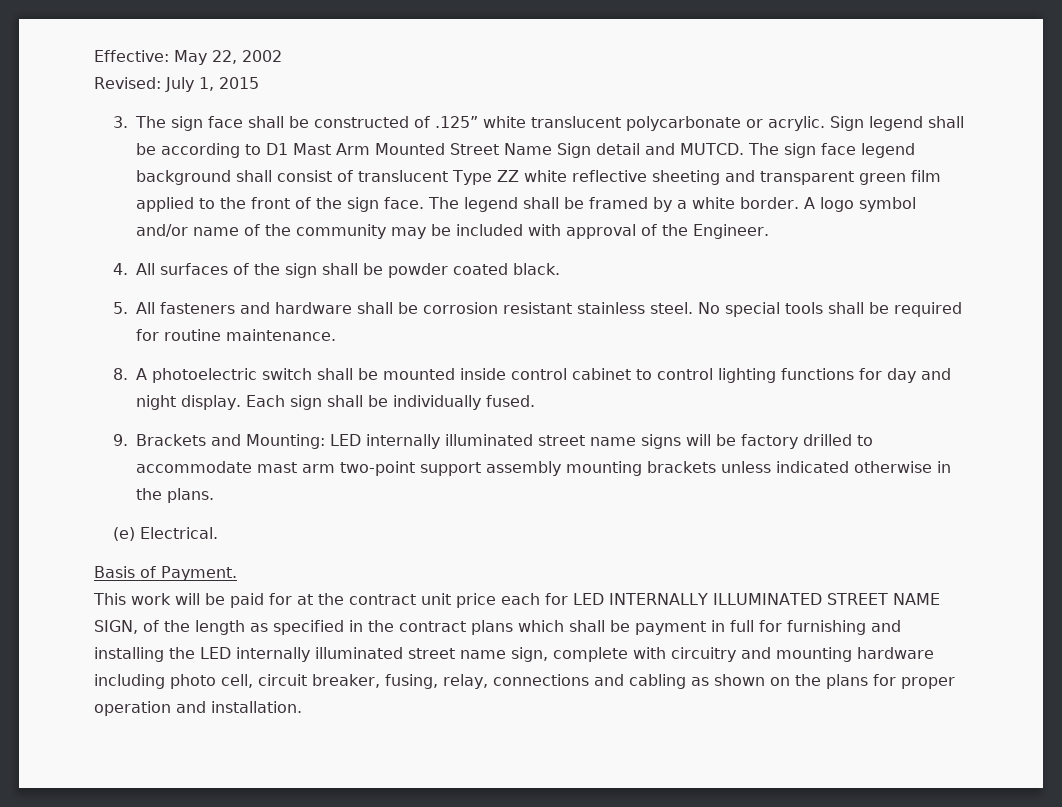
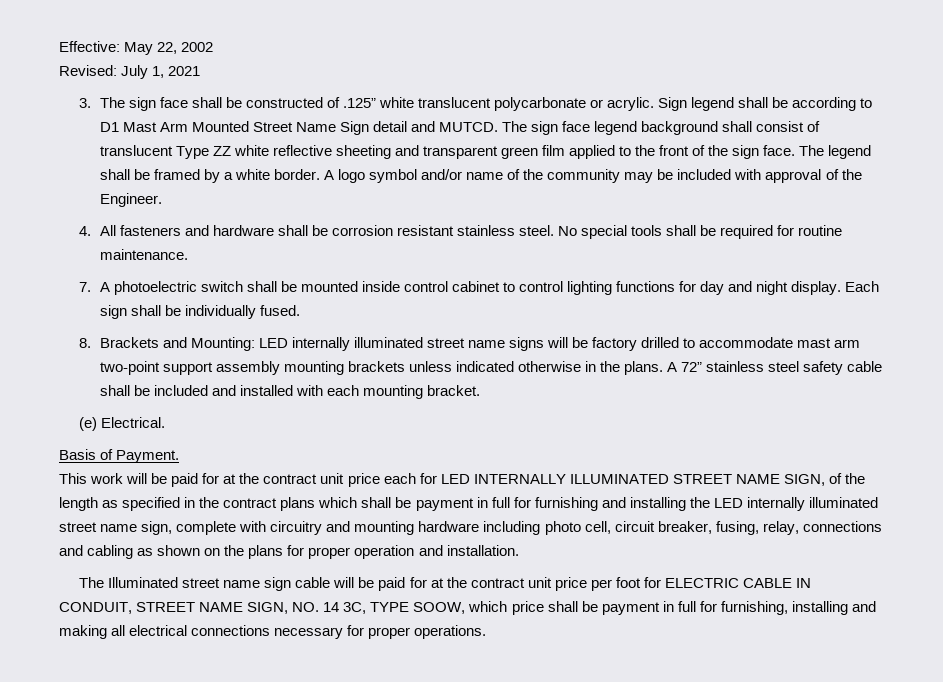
- Revised: July 1, 2015
+ Revised: July 1, 2021
- 4. All surfaces of the sign shall be powder coated black.
- 5. All fasteners and hardware shall be corrosion resistant stainless steel.
+ 4. All fasteners and hardware shall be corrosion resistant stainless steel.
- 8. A photoelectric switch shall be mounted inside control cabinet to control lighting functions for day and night display.
+ 7. A photoelectric switch shall be mounted inside control cabinet to control lighting functions for day and night display.
- 9. Brackets and Mounting: LED internally illuminated street name signs will be factory drilled to accommodate mast arm two-point support assembly mounting brackets unless indicated otherwise in the plans.
+ 8. Brackets and Mounting: LED internally illuminated street name signs will be factory drilled to accommodate mast arm two-point support assembly mounting brackets unless indicated otherwise in the plans. A 72” stainless steel safety cable shall be included and installed with each mounting bracket.
+ The Illuminated street name sign cable will be paid for at the contract unit price per foot for ELECTRIC CABLE IN CONDUIT, STREET NAME SIGN, NO. 14 3C, TYPE SOOW, which price shall be payment in full for furnishing, installing and making all electrical connections necessary for proper operations.

